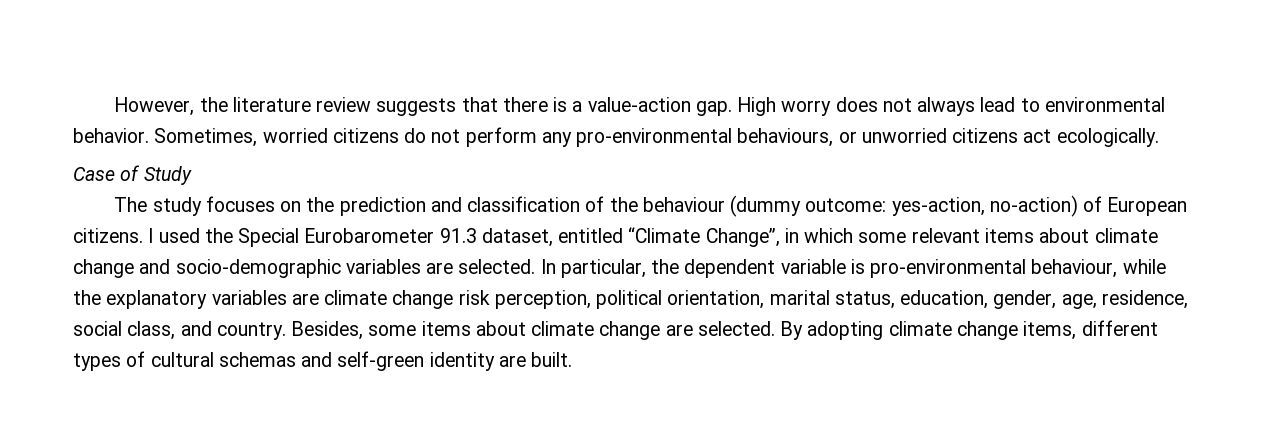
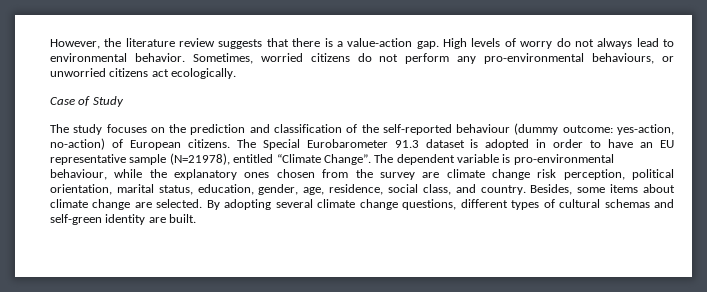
- High worry does not always lead to environmental behavior.
+ High levels of worry do not always lead to environmental behavior.
- The study focuses on the prediction and classification of the behaviour (dummy outcome: yes-action, no-action) of European citizens.
+ The study focuses on the prediction and classification of the self-reported behaviour (dummy outcome: yes-action, no-action) of European citizens.
- I used the Special Eurobarometer 91.3 dataset, entitled “Climate Change”, in which some relevant items about climate change and socio-demographic variables are selected. In particular, the dependent variable is pro-environmental behaviour, while the explanatory variables are climate change risk perception, political orientation, marital status, education, gender, age, residence, social class, and country.
+ The Special Eurobarometer 91.3 dataset is adopted in order to have an EU representative sample (N=21978), entitled “Climate Change”. The dependent variable is pro-environmental behaviour, while the explanatory ones chosen from the survey are climate change risk perception, political orientation, marital status, education, gender, age, residence, social class, and country.
- By adopting climate change items, different types of cultural schemas and self-green identity are built.
+ By adopting several climate change questions, different types of cultural schemas and self-green identity are built.

